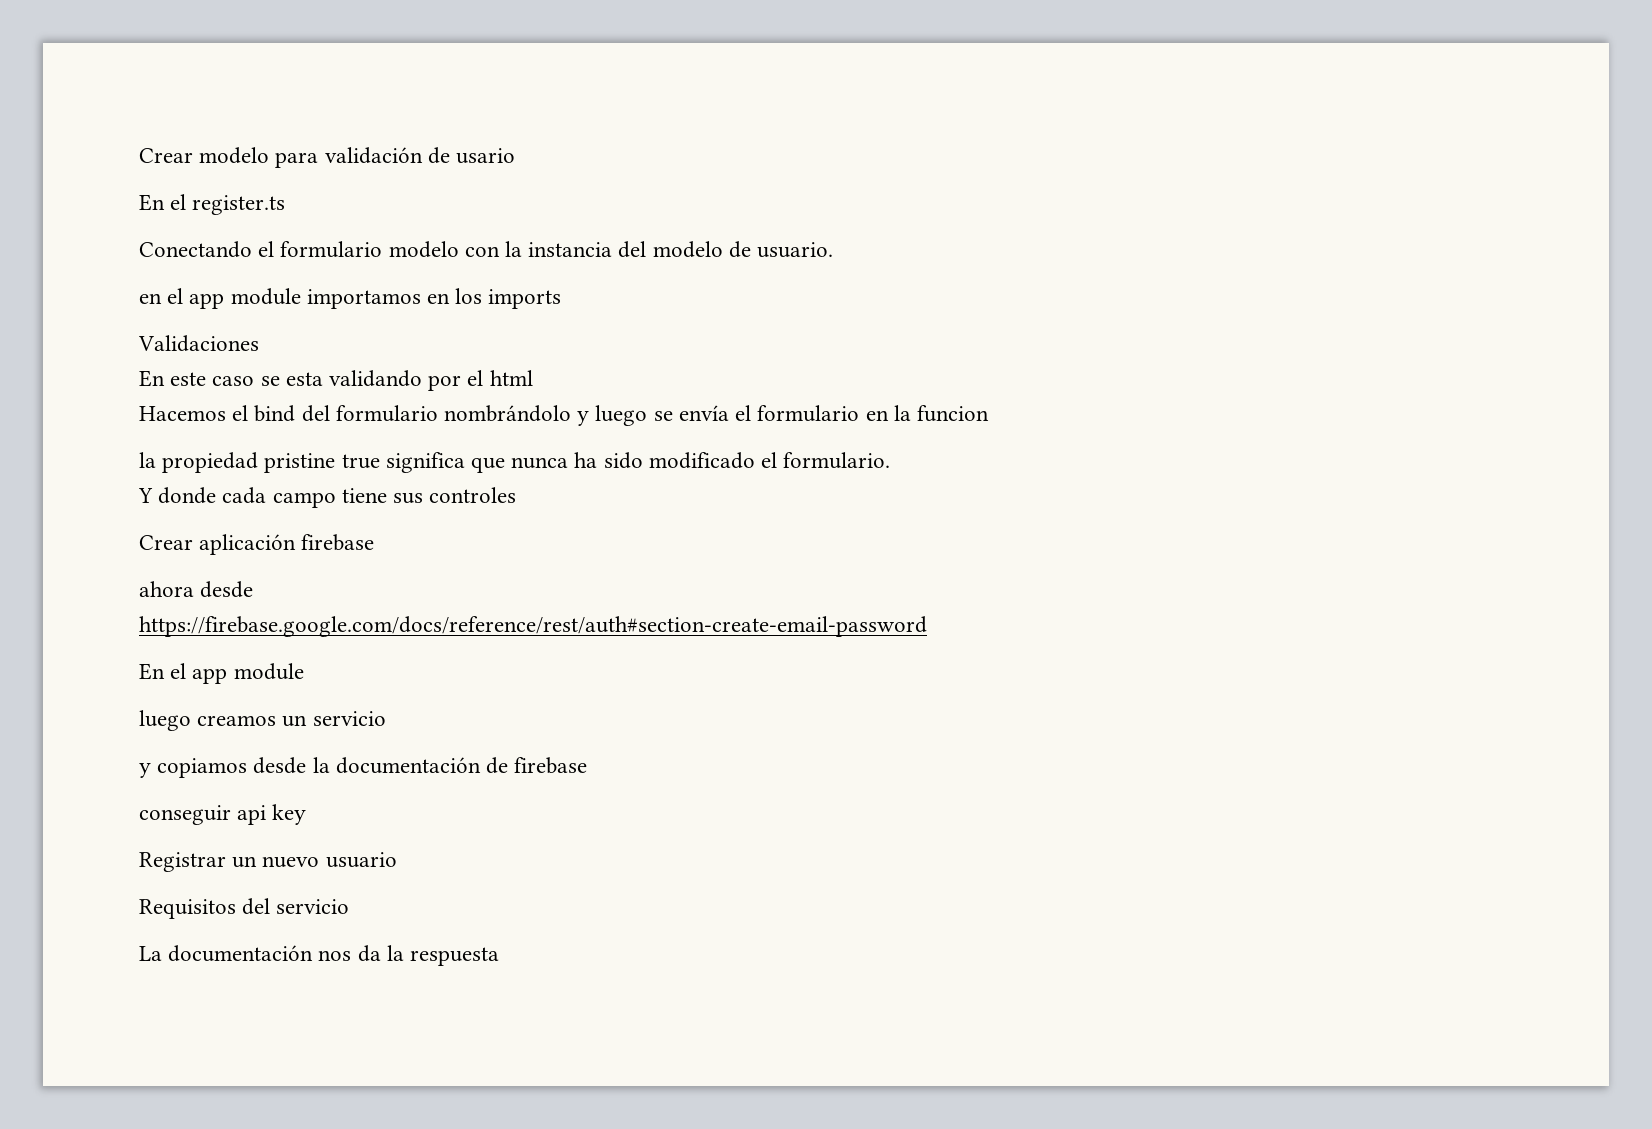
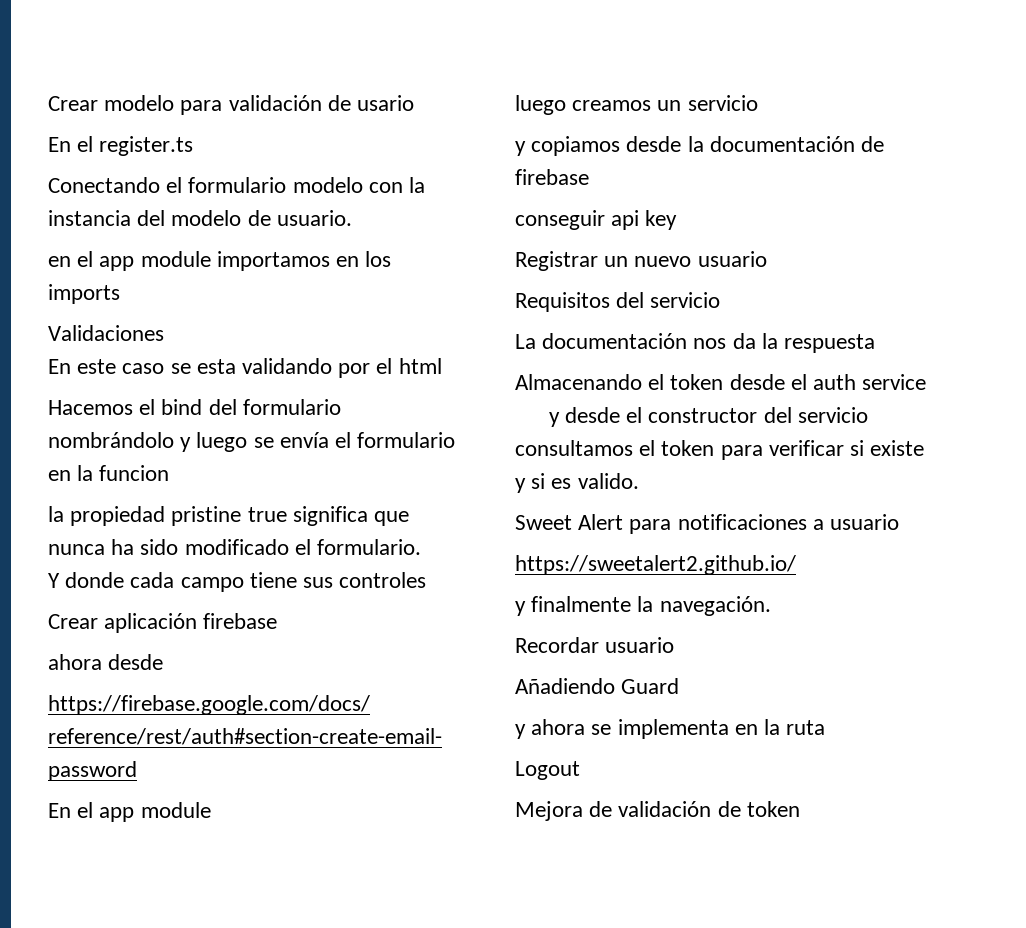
+ Almacenando el token desde el auth service
+ y desde el constructor del servicio consultamos el token para verificar si existe y si es valido.
+ Sweet Alert para notificaciones a usuario
+ https://sweetalert2.github.io/
+ y finalmente la navegación.
+ Recordar usuario
+ Añadiendo Guard
+ y ahora se implementa en la ruta
+ Logout
+ Mejora de validación de token

